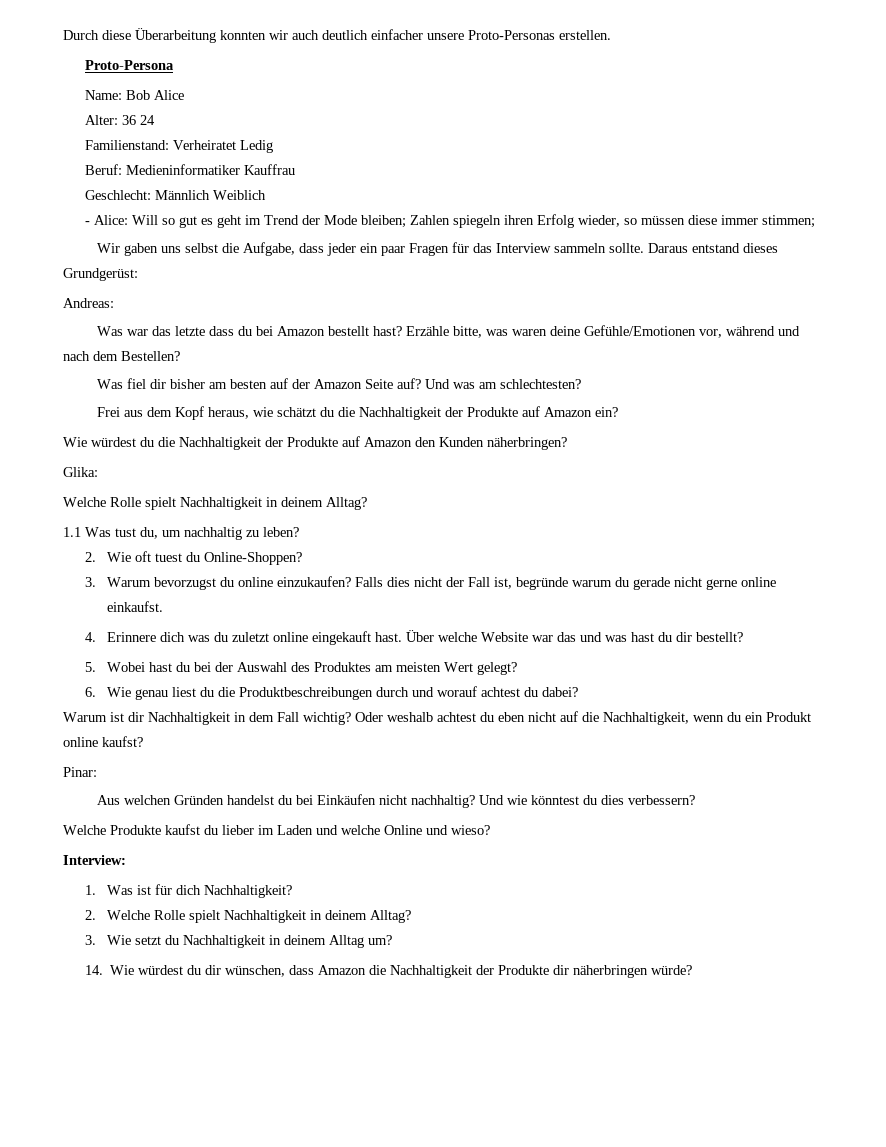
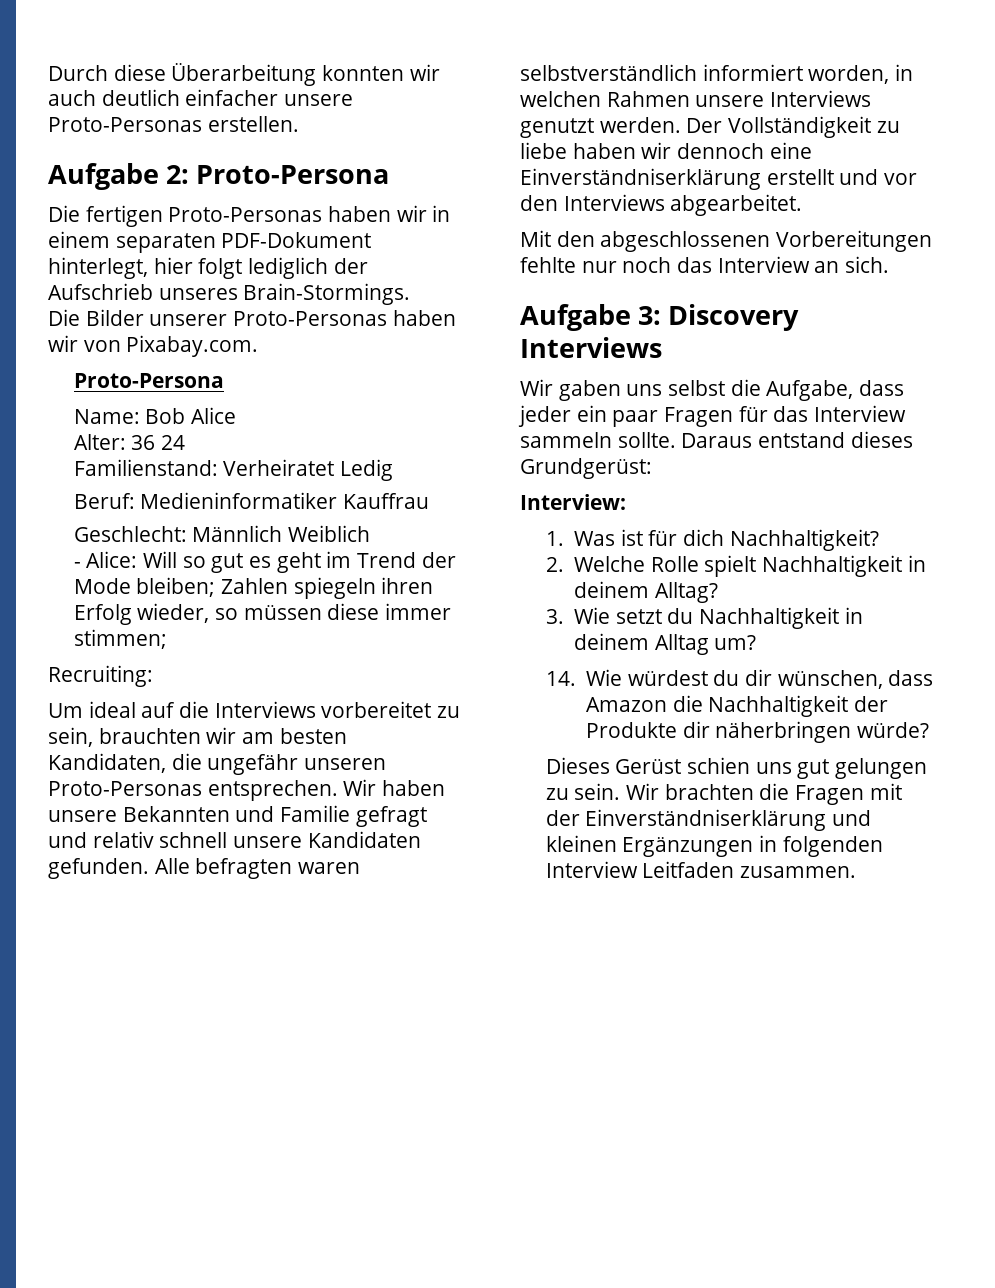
+ Aufgabe 2: Proto-Persona
+ Die fertigen Proto-Personas haben wir in einem separaten PDF-Dokument hinterlegt, hier folgt lediglich der Aufschrieb unseres Brain-Stormings.
+ Die Bilder unserer Proto-Personas haben wir von Pixabay.com.
+ Recruiting:
+ Um ideal auf die Interviews vorbereitet zu sein, brauchten wir am besten Kandidaten, die ungefähr unseren Proto-Personas entsprechen. Wir haben unsere Bekannten und Familie gefragt und relativ schnell unsere Kandidaten gefunden. Alle befragten waren selbstverständlich informiert worden, in welchen Rahmen unsere Interviews genutzt werden. Der Vollständigkeit zu liebe haben wir dennoch eine Einverständniserklärung erstellt und vor den Interviews abgearbeitet.
+ Mit den abgeschlossenen Vorbereitungen fehlte nur noch das Interview an sich.
+ Aufgabe 3: Discovery Interviews
- Andreas:
- Was war das letzte dass du bei Amazon bestellt hast? Erzähle bitte, was waren deine Gefühle/Emotionen vor, während und nach dem Bestellen?
- Was fiel dir bisher am besten auf der Amazon Seite auf? Und was am schlechtesten?
- Frei aus dem Kopf heraus, wie schätzt du die Nachhaltigkeit der Produkte auf Amazon ein?
- Wie würdest du die Nachhaltigkeit der Produkte auf Amazon den Kunden näherbringen?
- Glika:
- Welche Rolle spielt Nachhaltigkeit in deinem Alltag?
- 1.1 Was tust du, um nachhaltig zu leben?
- 2. Wie oft tuest du Online-Shoppen?
- 3. Warum bevorzugst du online einzukaufen? Falls dies nicht der Fall ist, begründe warum du gerade nicht gerne online einkaufst.
- 4. Erinnere dich was du zuletzt online eingekauft hast. Über welche Website war das und was hast du dir bestellt?
- 5. Wobei hast du bei der Auswahl des Produktes am meisten Wert gelegt?
- 6. Wie genau liest du die Produktbeschreibungen durch und worauf achtest du dabei?
- Warum ist dir Nachhaltigkeit in dem Fall wichtig? Oder weshalb achtest du eben nicht auf die Nachhaltigkeit, wenn du ein Produkt online kaufst?
- Pinar:
- Aus welchen Gründen handelst du bei Einkäufen nicht nachhaltig? Und wie könntest du dies verbessern?
- Welche Produkte kaufst du lieber im Laden und welche Online und wieso?
+ Dieses Gerüst schien uns gut gelungen zu sein. Wir brachten die Fragen mit der Einverständniserklärung und kleinen Ergänzungen in folgenden Interview Leitfaden zusammen.

